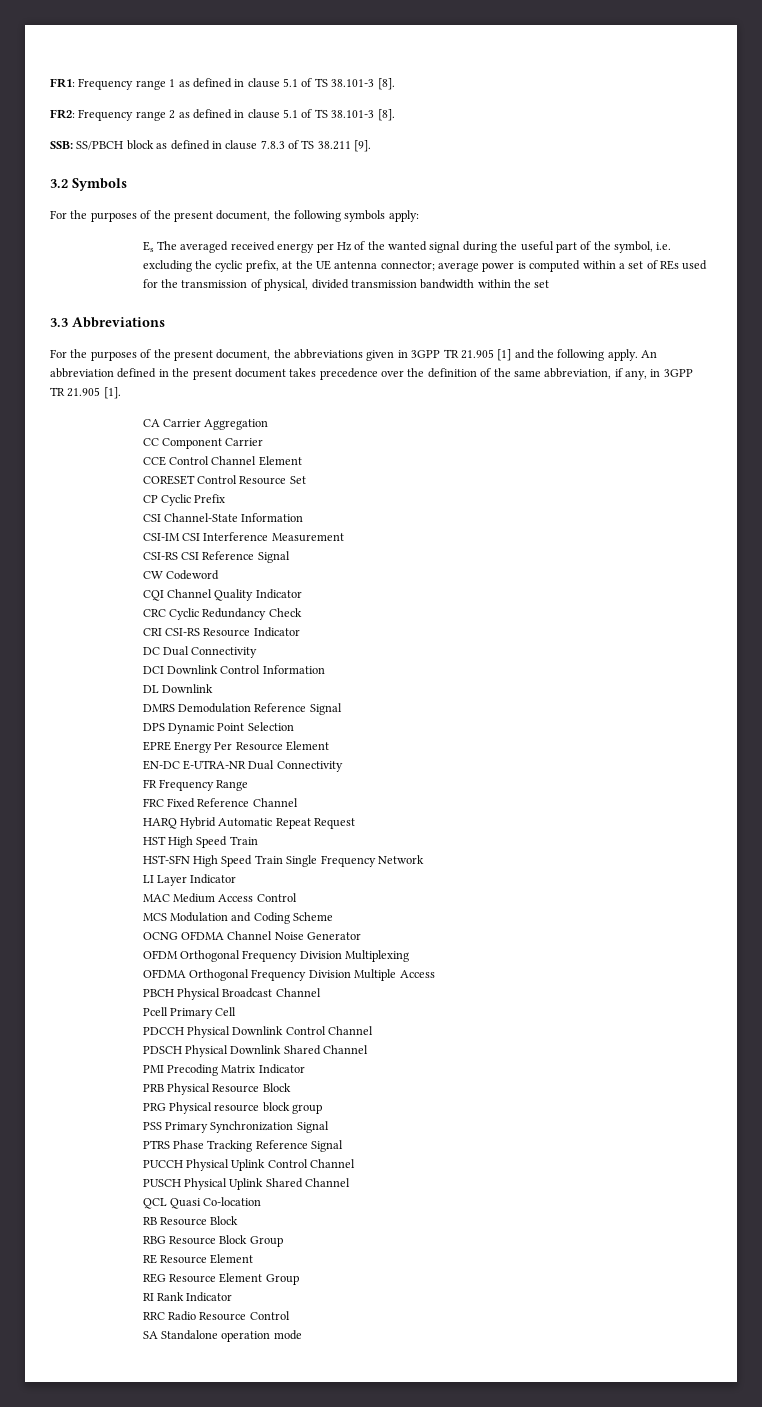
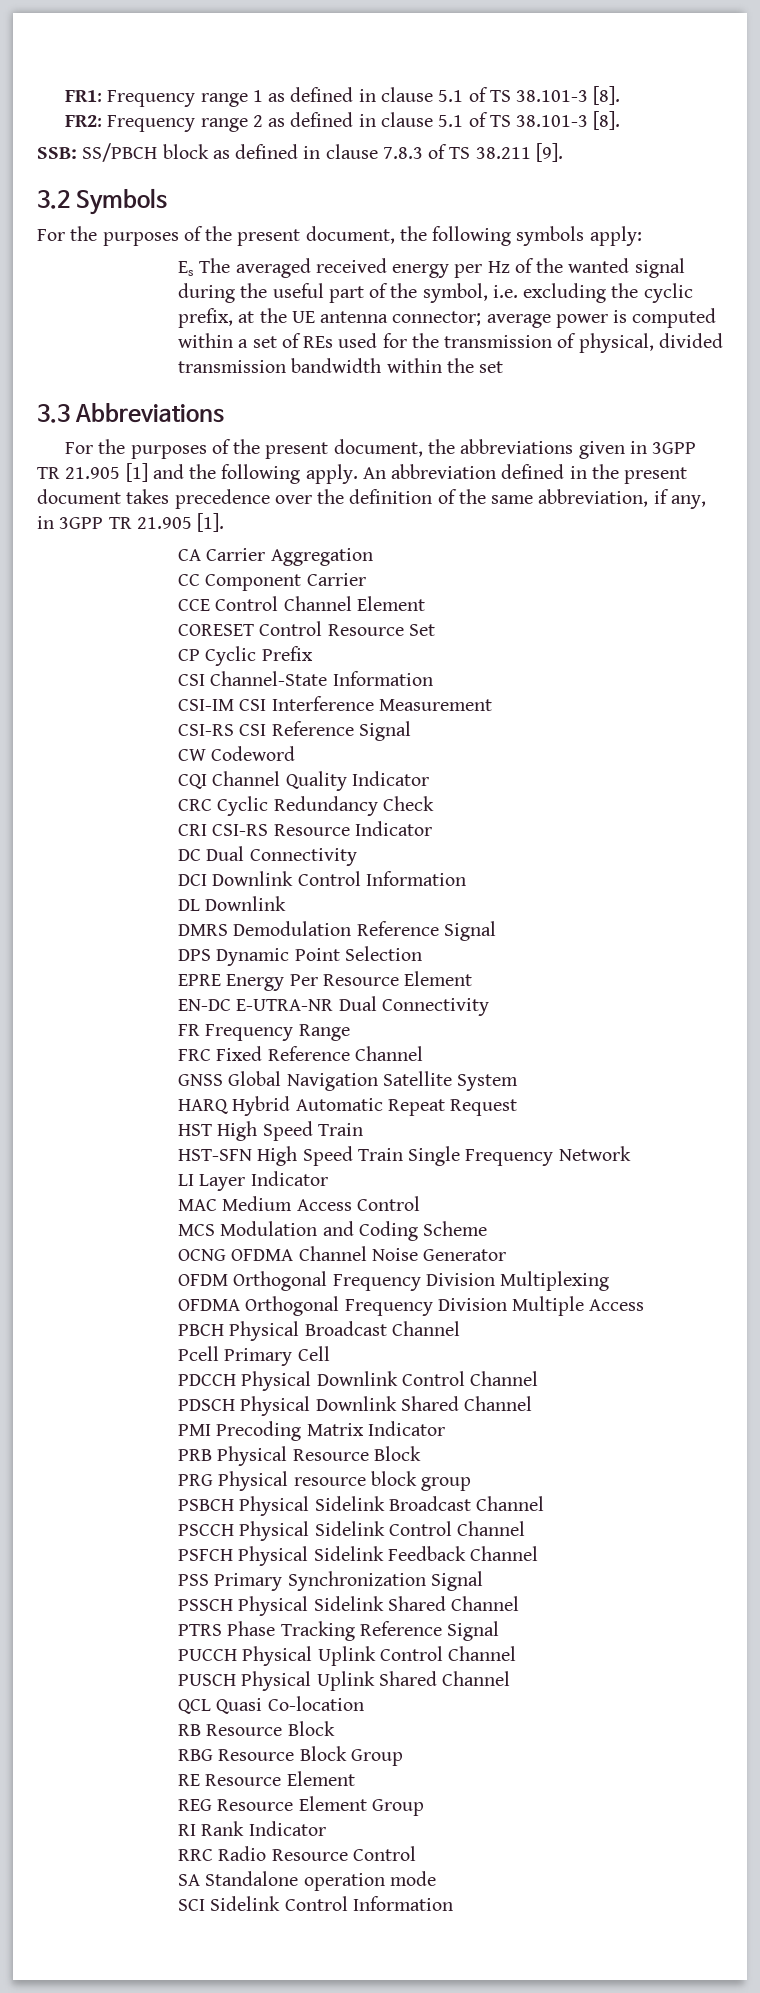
+ GNSS Global Navigation Satellite System
+ PSBCH Physical Sidelink Broadcast Channel
+ PSCCH Physical Sidelink Control Channel
+ PSFCH Physical Sidelink Feedback Channel
+ PSSCH Physical Sidelink Shared Channel
+ SCI Sidelink Control Information

